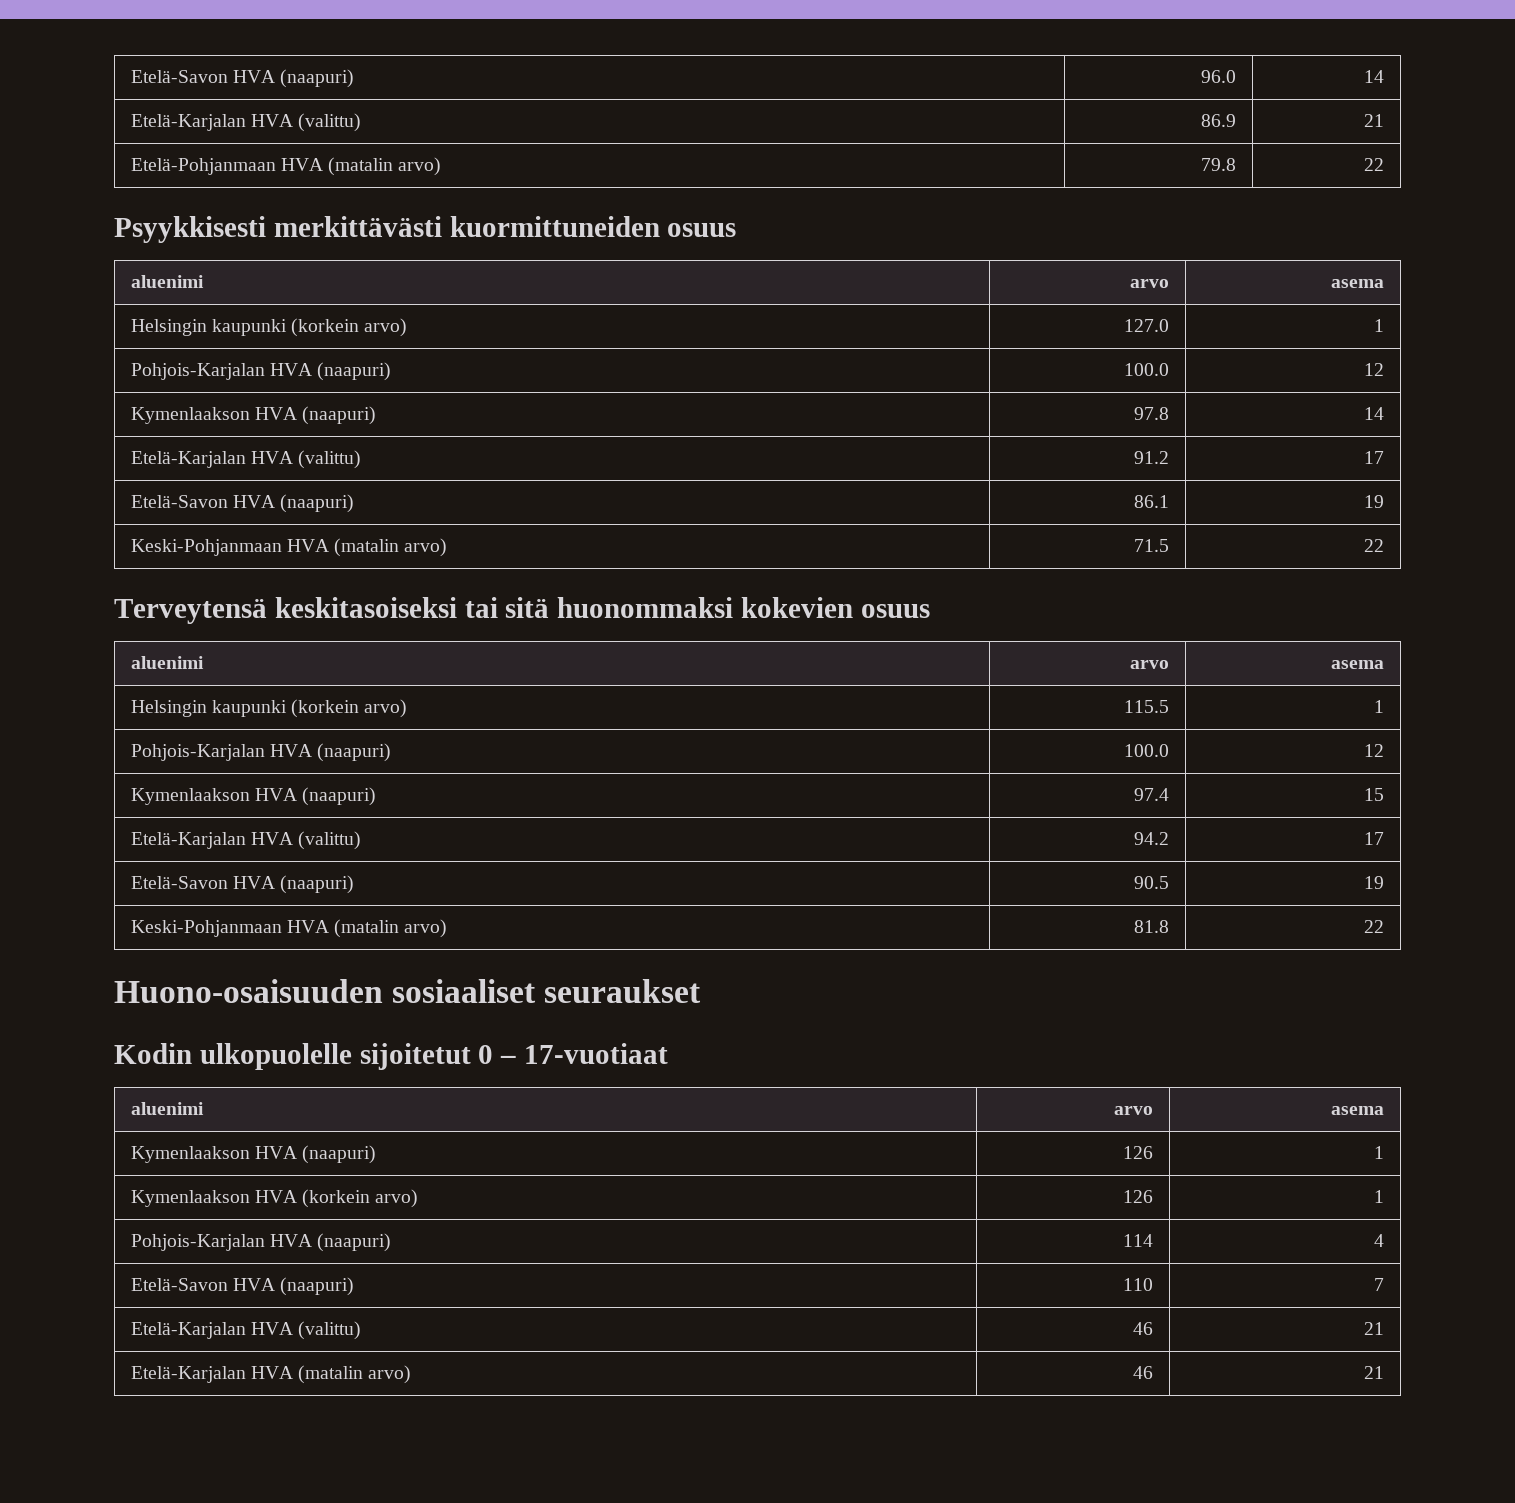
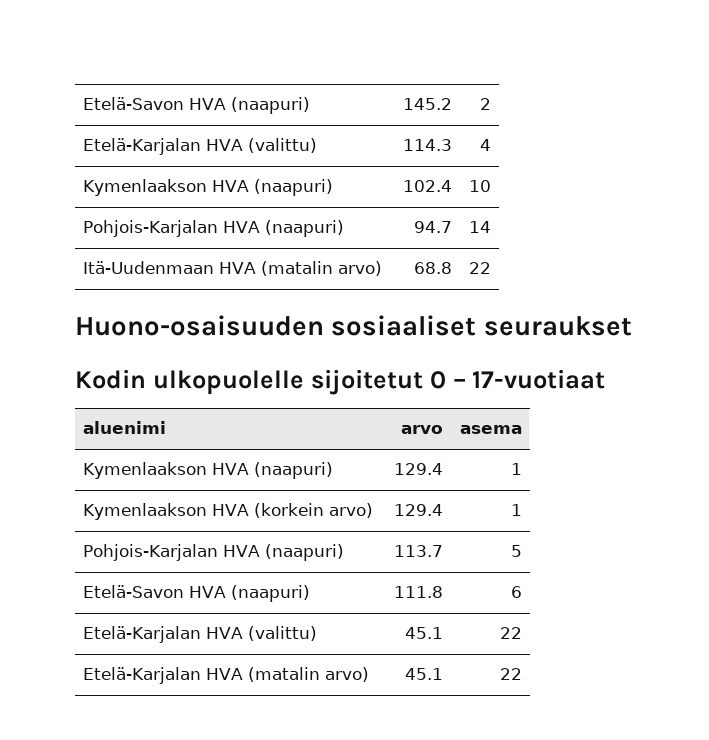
- Etelä-Savon HVA (naapuri) | 96.0 | 14
- Etelä-Karjalan HVA (valittu) | 86.9 | 21
- Etelä-Pohjanmaan HVA (matalin arvo) | 79.8 | 22
- Psyykkisesti merkittävästi kuormittuneiden osuus
- aluenimi | arvo | asema
- Helsingin kaupunki (korkein arvo) | 127.0 | 1
- Pohjois-Karjalan HVA (naapuri) | 100.0 | 12
- Kymenlaakson HVA (naapuri) | 97.8 | 14
- Etelä-Karjalan HVA (valittu) | 91.2 | 17
- Etelä-Savon HVA (naapuri) | 86.1 | 19
- Keski-Pohjanmaan HVA (matalin arvo) | 71.5 | 22
- Terveytensä keskitasoiseksi tai sitä huonommaksi kokevien osuus
- aluenimi | arvo | asema
- Helsingin kaupunki (korkein arvo) | 115.5 | 1
- Pohjois-Karjalan HVA (naapuri) | 100.0 | 12
- Kymenlaakson HVA (naapuri) | 97.4 | 15
- Etelä-Karjalan HVA (valittu) | 94.2 | 17
- Etelä-Savon HVA (naapuri) | 90.5 | 19
- Keski-Pohjanmaan HVA (matalin arvo) | 81.8 | 22
+ Etelä-Savon HVA (naapuri) | 145.2 | 2
+ Etelä-Karjalan HVA (valittu) | 114.3 | 4
+ Kymenlaakson HVA (naapuri) | 102.4 | 10
+ Pohjois-Karjalan HVA (naapuri) | 94.7 | 14
+ Itä-Uudenmaan HVA (matalin arvo) | 68.8 | 22
- Kymenlaakson HVA (naapuri) | 126 | 1
+ Kymenlaakson HVA (naapuri) | 129.4 | 1
- Kymenlaakson HVA (korkein arvo) | 126 | 1
- Pohjois-Karjalan HVA (naapuri) | 114 | 4
- Etelä-Savon HVA (naapuri) | 110 | 7
- Etelä-Karjalan HVA (valittu) | 46 | 21
+ Kymenlaakson HVA (korkein arvo) | 129.4 | 1
+ Pohjois-Karjalan HVA (naapuri) | 113.7 | 5
+ Etelä-Savon HVA (naapuri) | 111.8 | 6
+ Etelä-Karjalan HVA (valittu) | 45.1 | 22
- Etelä-Karjalan HVA (matalin arvo) | 46 | 21
+ Etelä-Karjalan HVA (matalin arvo) | 45.1 | 22

